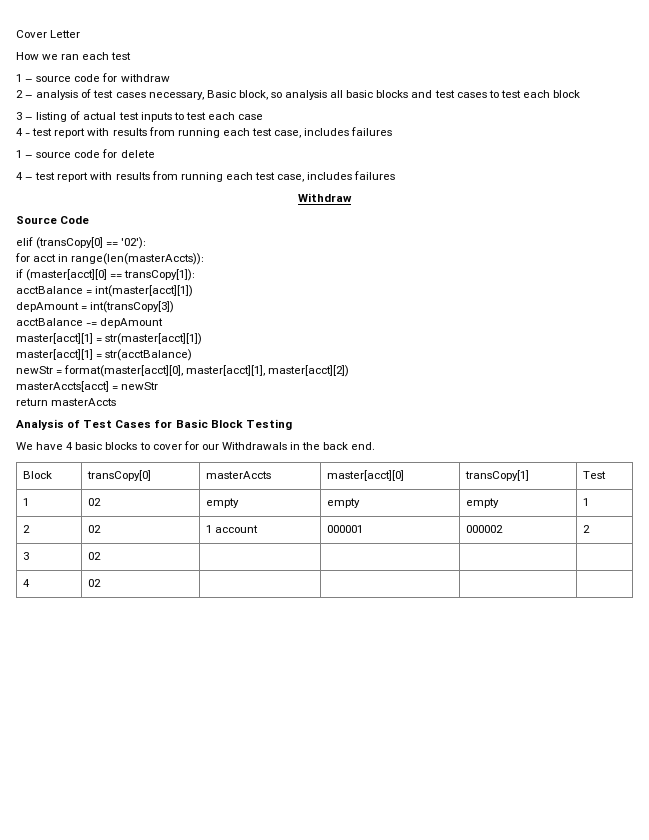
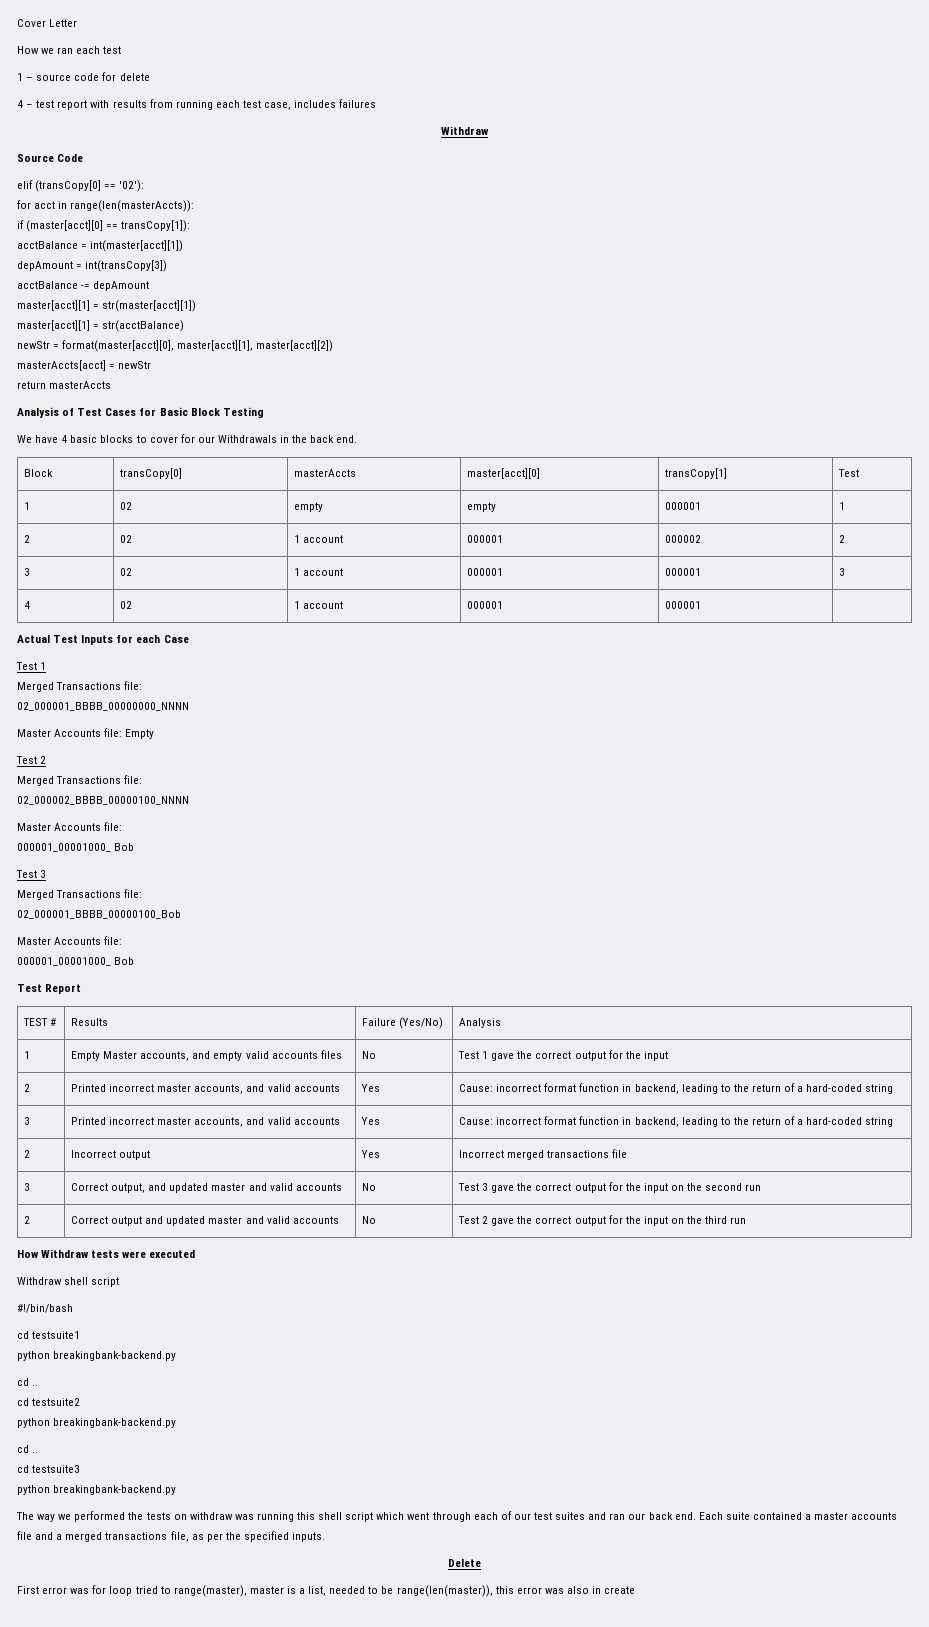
- 1 – source code for withdraw
- 2 – analysis of test cases necessary, Basic block, so analysis all basic blocks and test cases to test each block
- 3 – listing of actual test inputs to test each case
- 4 - test report with results from running each test case, includes failures
- 1 | 02 | empty | empty | empty | 1
+ 1 | 02 | empty | empty | 000001 | 1
- 3 | 02 | | | |
- 4 | 02 | | | |
+ 3 | 02 | 1 account | 000001 | 000001 | 3
+ 4 | 02 | 1 account | 000001 | 000001 |
+ Actual Test Inputs for each Case
+ Test 1
+ Merged Transactions file:
+ 02_000001_BBBB_00000000_NNNN
+ Master Accounts file: Empty
+ Test 2
+ Merged Transactions file:
+ 02_000002_BBBB_00000100_NNNN
+ Master Accounts file:
+ 000001_00001000_ Bob
+ Test 3
+ Merged Transactions file:
+ 02_000001_BBBB_00000100_Bob
+ Master Accounts file:
+ 000001_00001000_ Bob
+ Test Report
+ TEST # | Results | Failure (Yes/No) | Analysis
+ 1 | Empty Master accounts, and empty valid accounts files | No | Test 1 gave the correct output for the input
+ 2 | Printed incorrect master accounts, and valid accounts | Yes | Cause: incorrect format function in backend, leading to the return of a hard-coded string
+ 3 | Printed incorrect master accounts, and valid accounts | Yes | Cause: incorrect format function in backend, leading to the return of a hard-coded string
+ 2 | Incorrect output | Yes | Incorrect merged transactions file
+ 3 | Correct output, and updated master and valid accounts | No | Test 3 gave the correct output for the input on the second run
+ 2 | Correct output and updated master and valid accounts | No | Test 2 gave the correct output for the input on the third run
+ How Withdraw tests were executed
+ Withdraw shell script
+ #!/bin/bash
+ cd testsuite1
+ python breakingbank-backend.py
+ cd ..
+ cd testsuite2
+ python breakingbank-backend.py
+ cd ..
+ cd testsuite3
+ python breakingbank-backend.py
+ The way we performed the tests on withdraw was running this shell script which went through each of our test suites and ran our back end. Each suite contained a master accounts file and a merged transactions file, as per the specified inputs.
+ Delete
+ First error was for loop tried to range(master), master is a list, needed to be range(len(master)), this error was also in create

